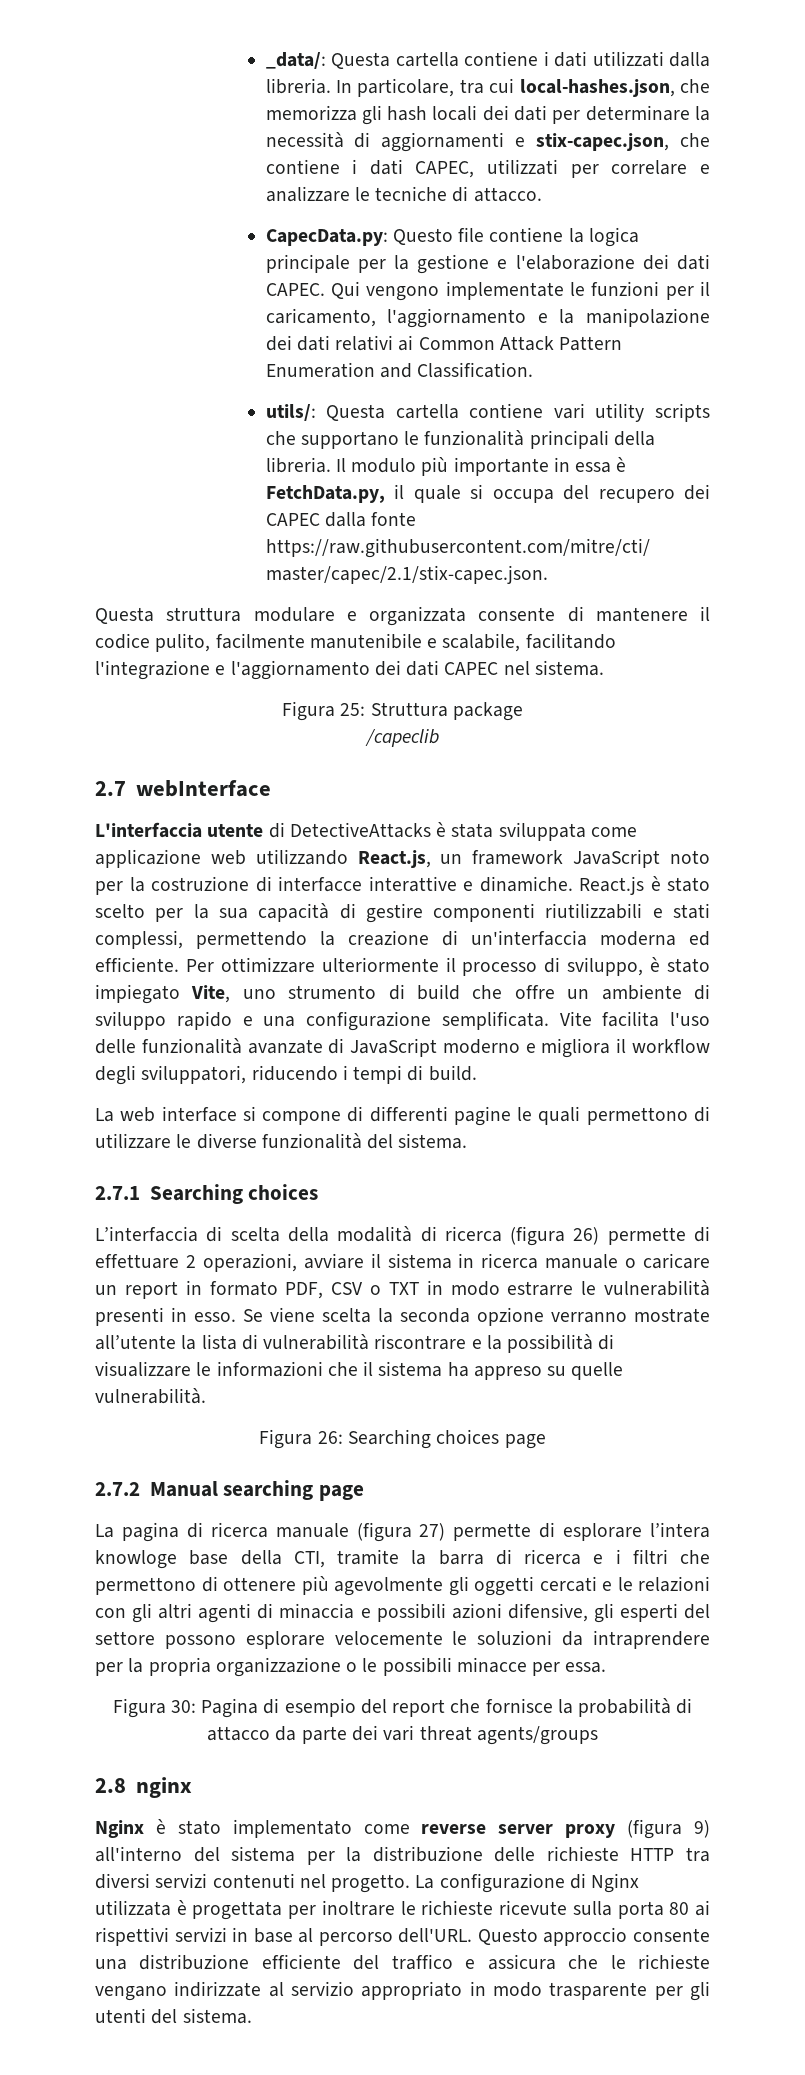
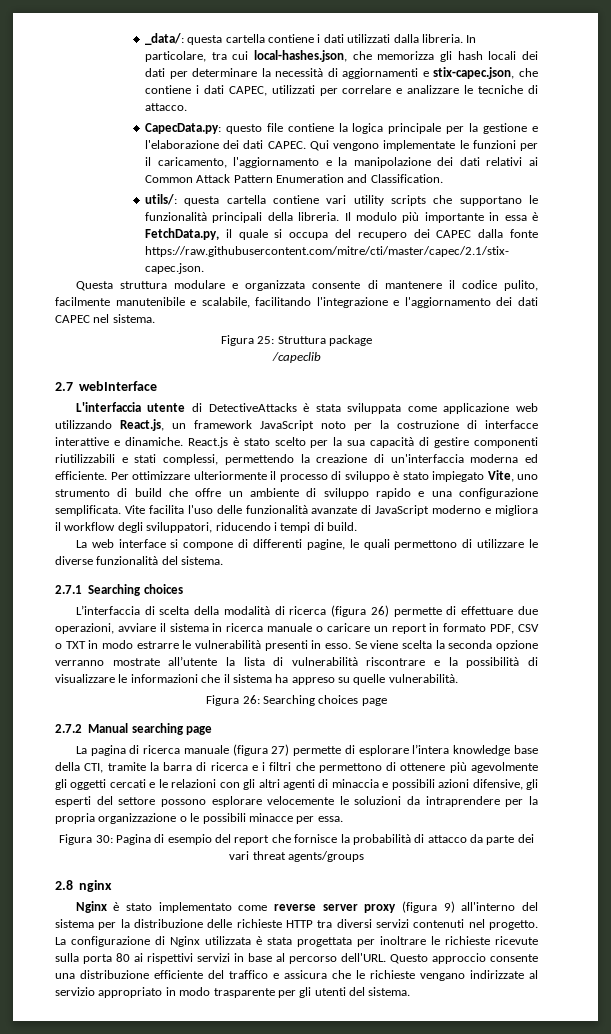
- _data/: Questa cartella contiene i dati utilizzati dalla libreria.
+ _data/: questa cartella contiene i dati utilizzati dalla libreria.
- CapecData.py: Questo file contiene la logica principale per la gestione e l'elaborazione dei dati CAPEC.
+ CapecData.py: questo file contiene la logica principale per la gestione e l'elaborazione dei dati CAPEC.
- utils/: Questa cartella contiene vari utility scripts che supportano le funzionalità principali della libreria.
+ utils/: questa cartella contiene vari utility scripts che supportano le funzionalità principali della libreria.
- Per ottimizzare ulteriormente il processo di sviluppo, è stato impiegato Vite, uno strumento di build che offre un ambiente di sviluppo rapido e una configurazione semplificata.
+ Per ottimizzare ulteriormente il processo di sviluppo è stato impiegato Vite, uno strumento di build che offre un ambiente di sviluppo rapido e una configurazione semplificata.
- La web interface si compone di differenti pagine le quali permettono di utilizzare le diverse funzionalità del sistema.
+ La web interface si compone di differenti pagine, le quali permettono di utilizzare le diverse funzionalità del sistema.
- L’interfaccia di scelta della modalità di ricerca (figura 26) permette di effettuare 2 operazioni, avviare il sistema in ricerca manuale o caricare un report in formato PDF, CSV o TXT in modo estrarre le vulnerabilità presenti in esso.
+ L’interfaccia di scelta della modalità di ricerca (figura 26) permette di effettuare due operazioni, avviare il sistema in ricerca manuale o caricare un report in formato PDF, CSV o TXT in modo estrarre le vulnerabilità presenti in esso.
- La pagina di ricerca manuale (figura 27) permette di esplorare l’intera knowloge base della CTI, tramite la barra di ricerca e i filtri che permettono di ottenere più agevolmente gli oggetti cercati e le relazioni con gli altri agenti di minaccia e possibili azioni difensive, gli esperti del settore possono esplorare velocemente le soluzioni da intraprendere per la propria organizzazione o le possibili minacce per essa.
+ La pagina di ricerca manuale (figura 27) permette di esplorare l’intera knowledge base della CTI, tramite la barra di ricerca e i filtri che permettono di ottenere più agevolmente gli oggetti cercati e le relazioni con gli altri agenti di minaccia e possibili azioni difensive, gli esperti del settore possono esplorare velocemente le soluzioni da intraprendere per la propria organizzazione o le possibili minacce per essa.
- La configurazione di Nginx utilizzata è progettata per inoltrare le richieste ricevute sulla porta 80 ai rispettivi servizi in base al percorso dell'URL.
+ La configurazione di Nginx utilizzata è stata progettata per inoltrare le richieste ricevute sulla porta 80 ai rispettivi servizi in base al percorso dell'URL.

